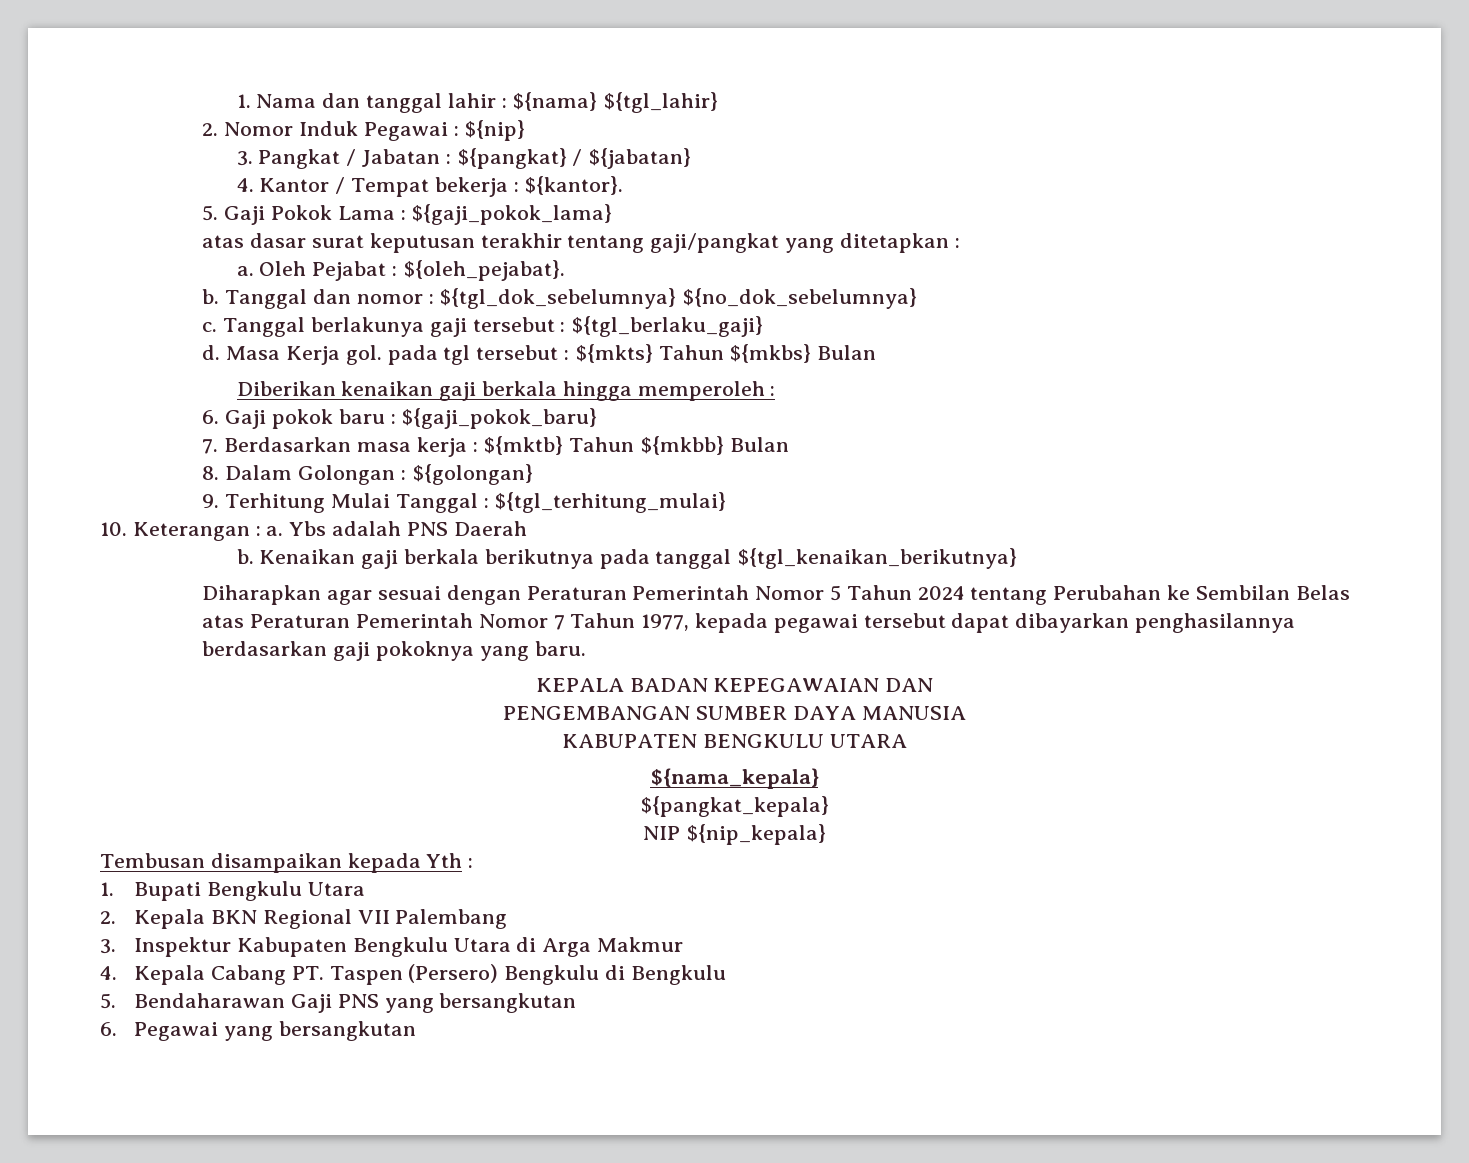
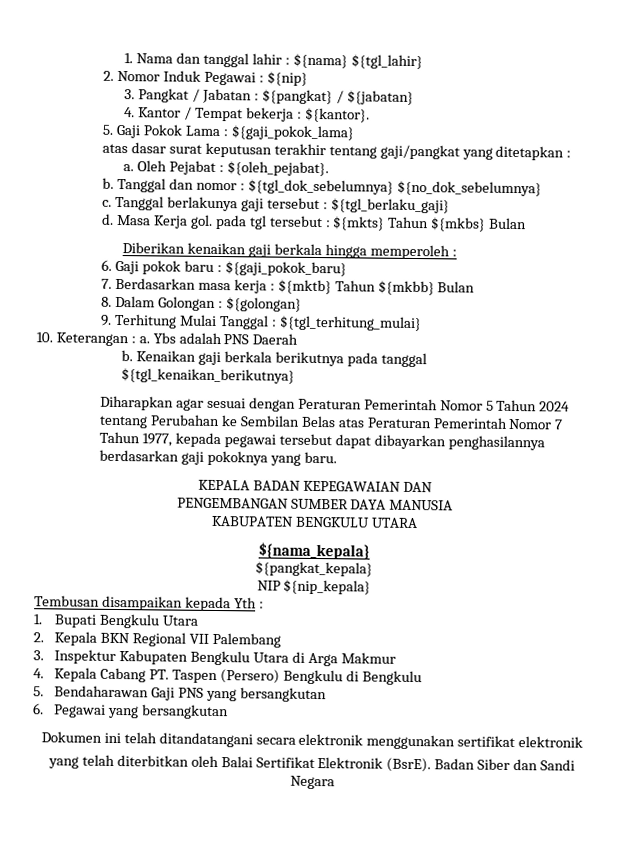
+ Dokumen ini telah ditandatangani secara elektronik menggunakan sertifikat elektronik
+ yang telah diterbitkan oleh Balai Sertifikat Elektronik (BsrE). Badan Siber dan Sandi Negara

